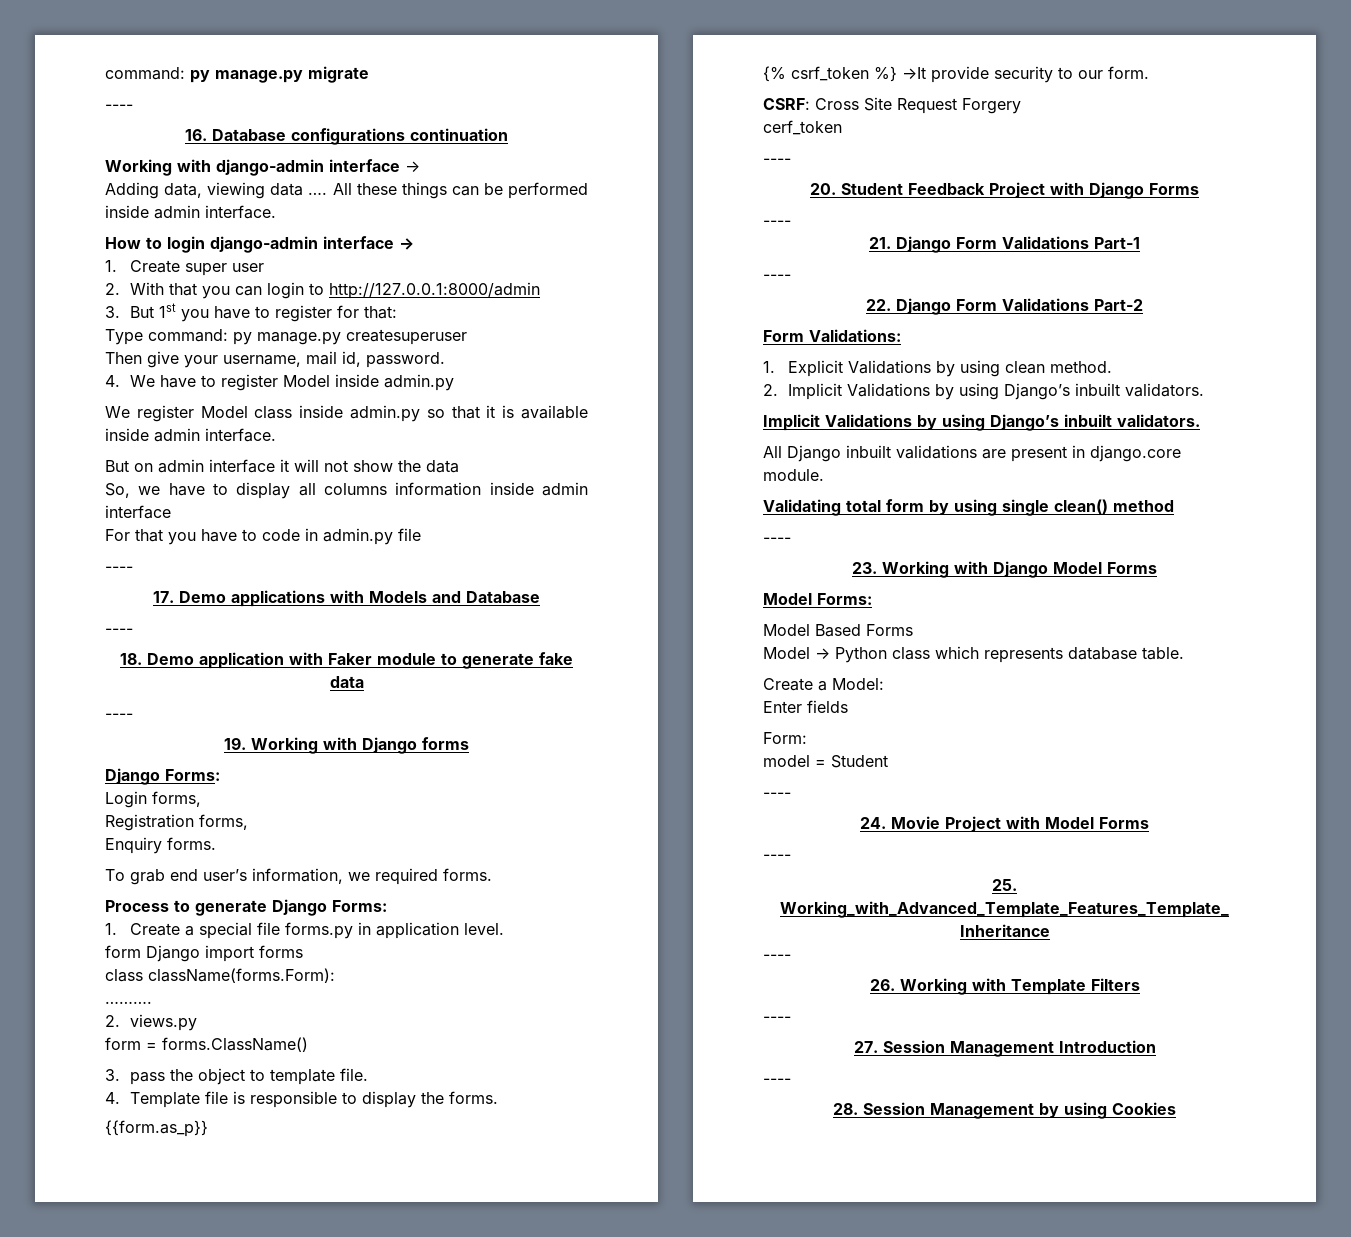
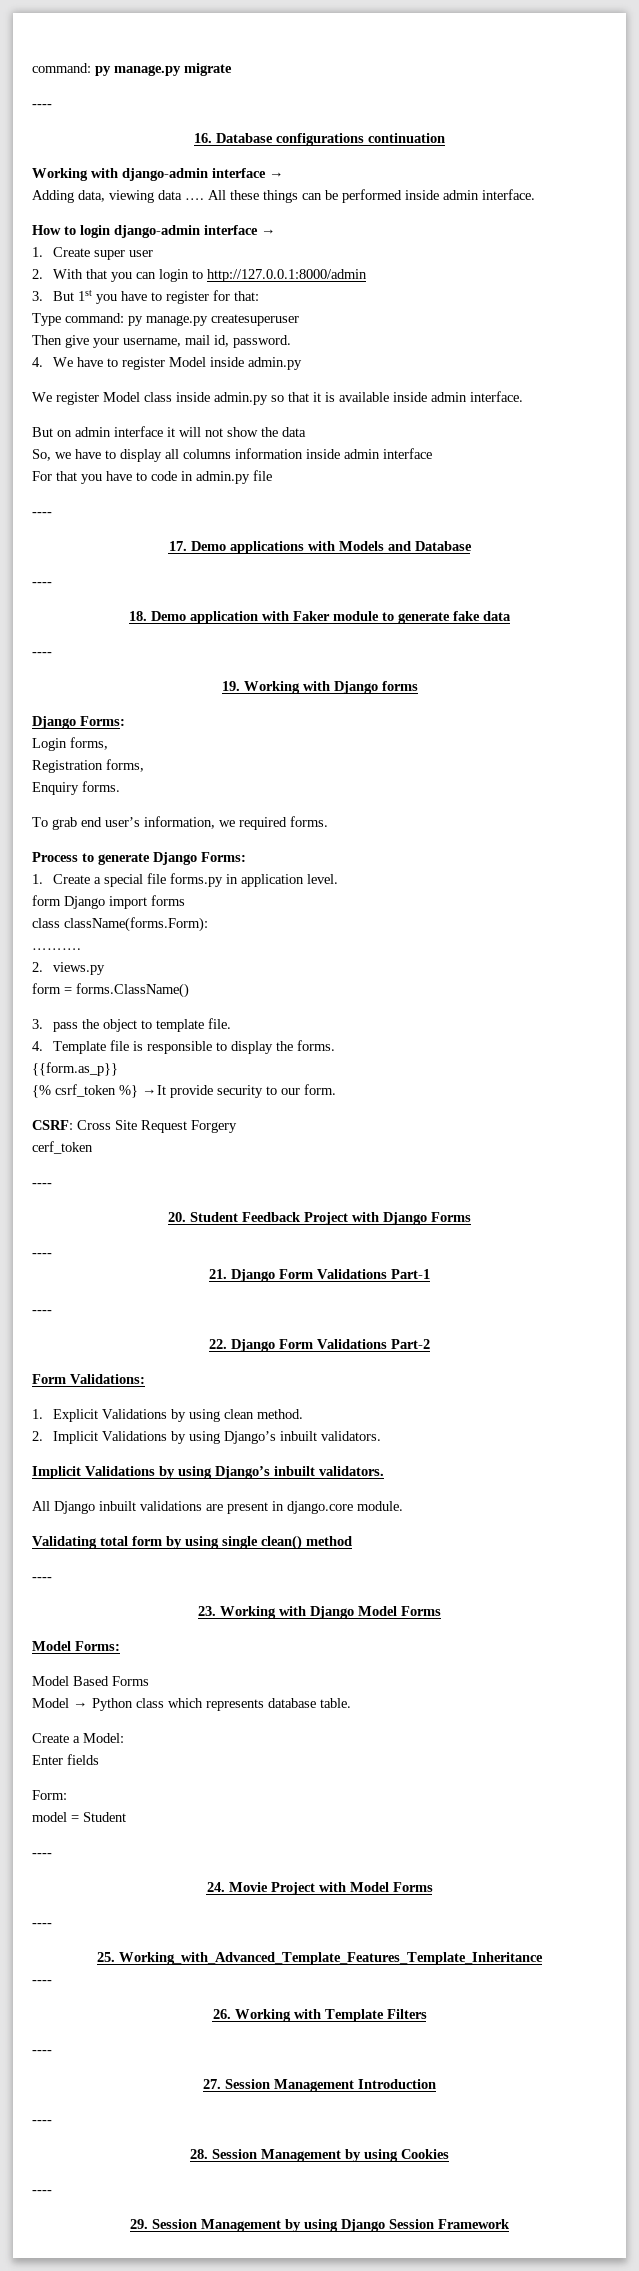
  28. Session Management by using Cookies
+ ----
+ 29. Session Management by using Django Session Framework

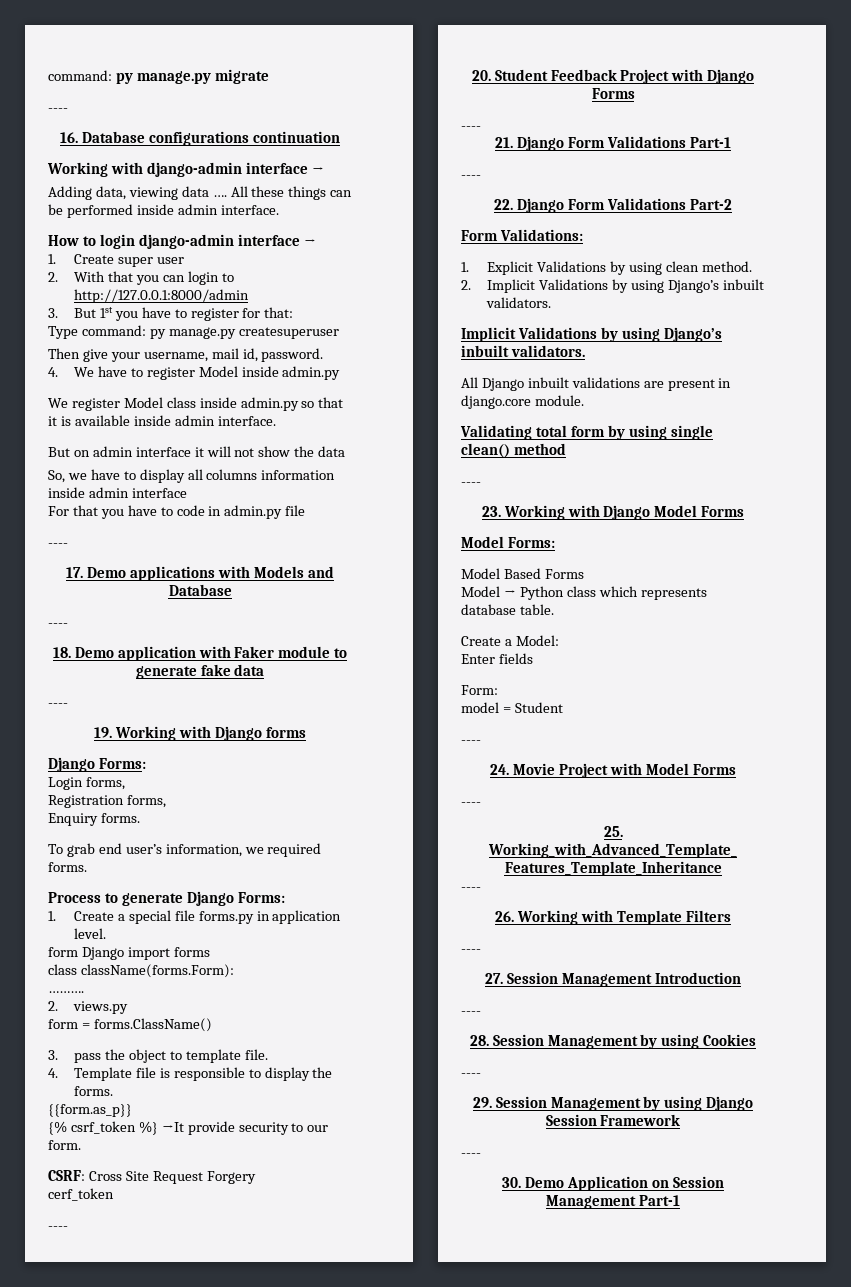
  29. Session Management by using Django Session Framework
+ ----
+ 30. Demo Application on Session Management Part-1

